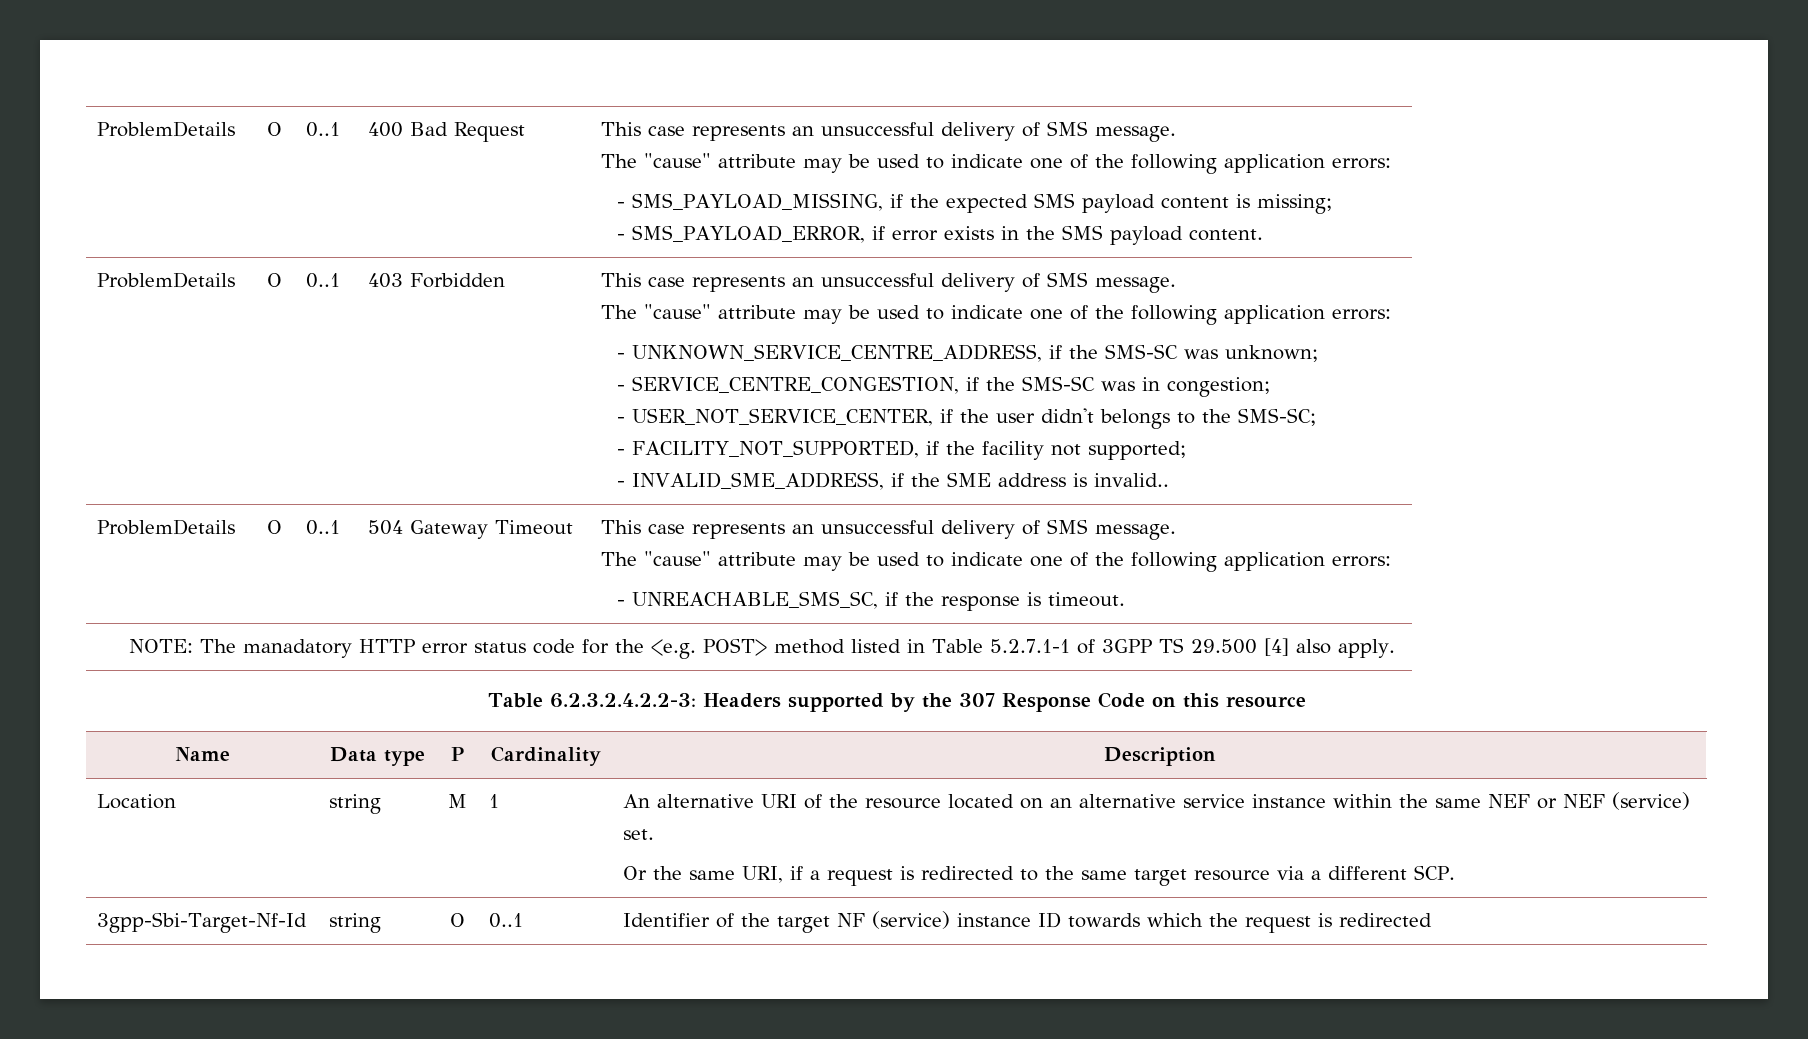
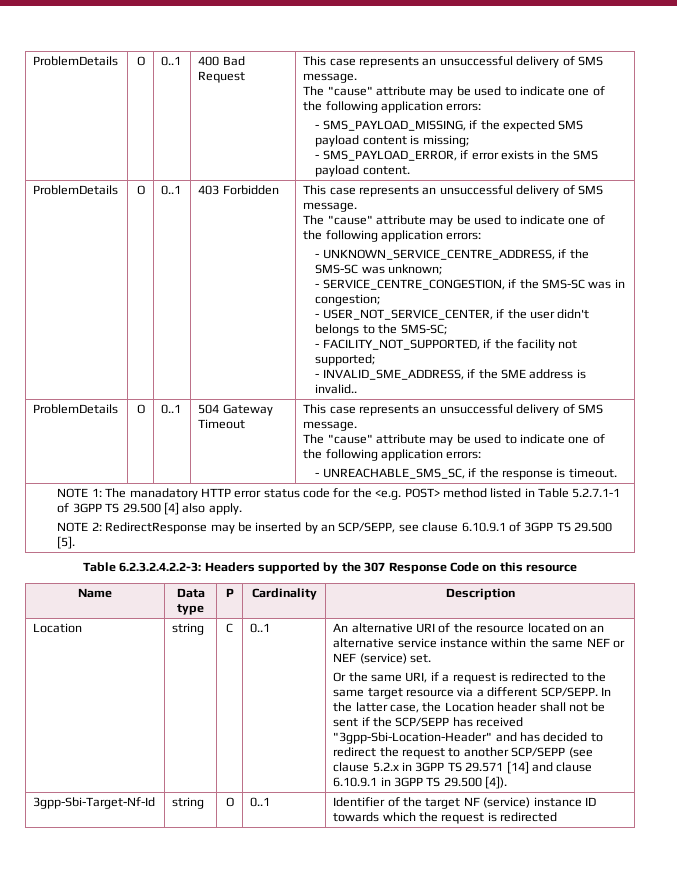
- NOTE: The manadatory HTTP error status code for the <e.g. POST> method listed in Table 5.2.7.1-1 of 3GPP TS 29.500 [4] also apply.
+ NOTE 1: The manadatory HTTP error status code for the <e.g. POST> method listed in Table 5.2.7.1-1 of 3GPP TS 29.500 [4] also apply.
+ NOTE 2: RedirectResponse may be inserted by an SCP/SEPP, see clause 6.10.9.1 of 3GPP TS 29.500 [5].
- M | 1
+ C | 0..1
- Or the same URI, if a request is redirected to the same target resource via a different SCP.
+ Or the same URI, if a request is redirected to the same target resource via a different SCP/SEPP. In the latter case, the Location header shall not be sent if the SCP/SEPP has received "3gpp-Sbi-Location-Header" and has decided to redirect the request to another SCP/SEPP (see clause 5.2.x in 3GPP TS 29.571 [14] and clause 6.10.9.1 in 3GPP TS 29.500 [4]).

